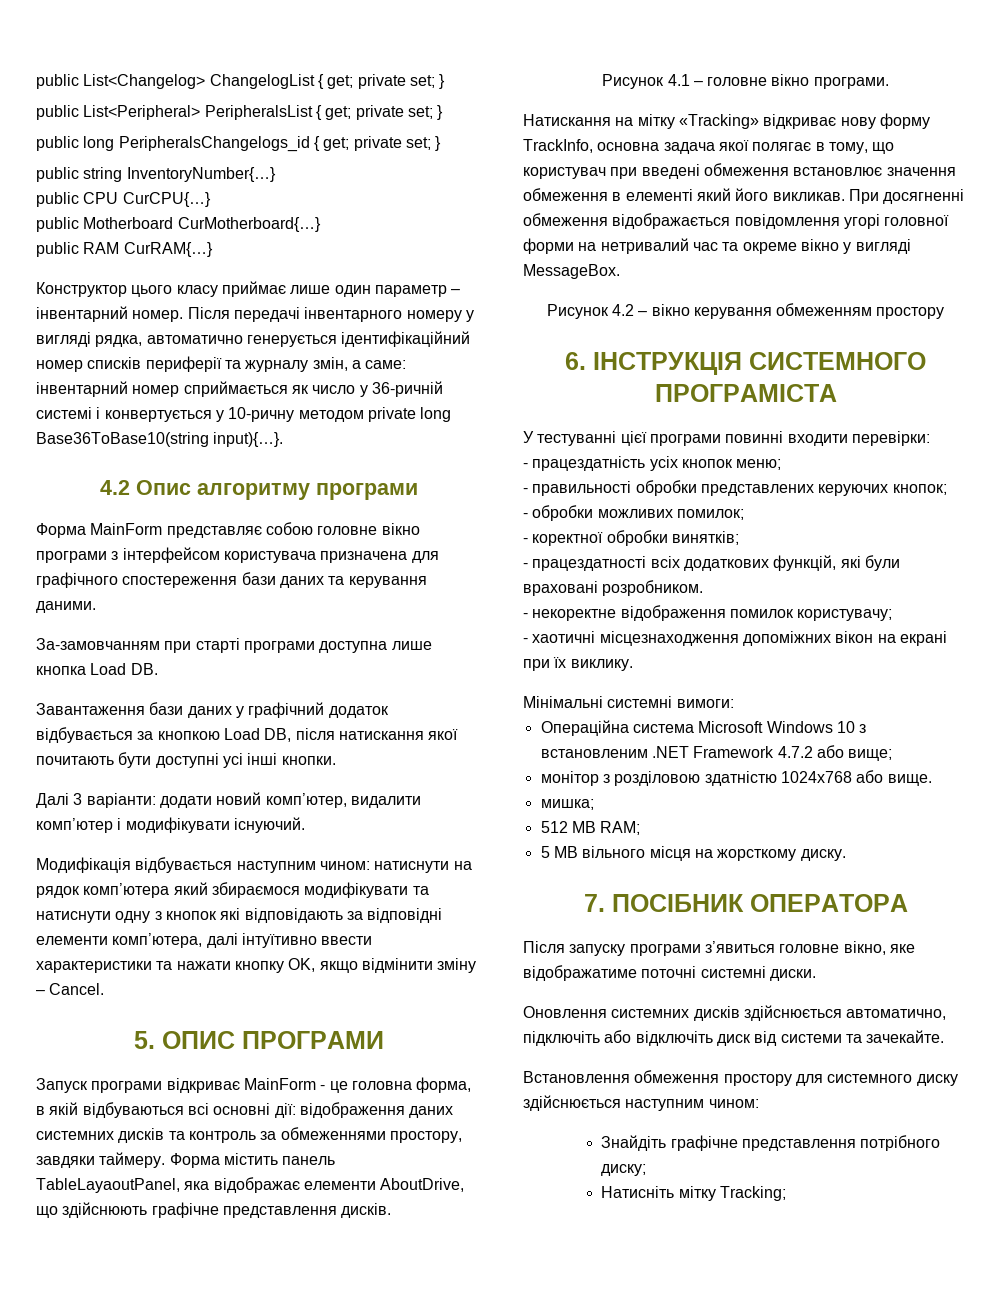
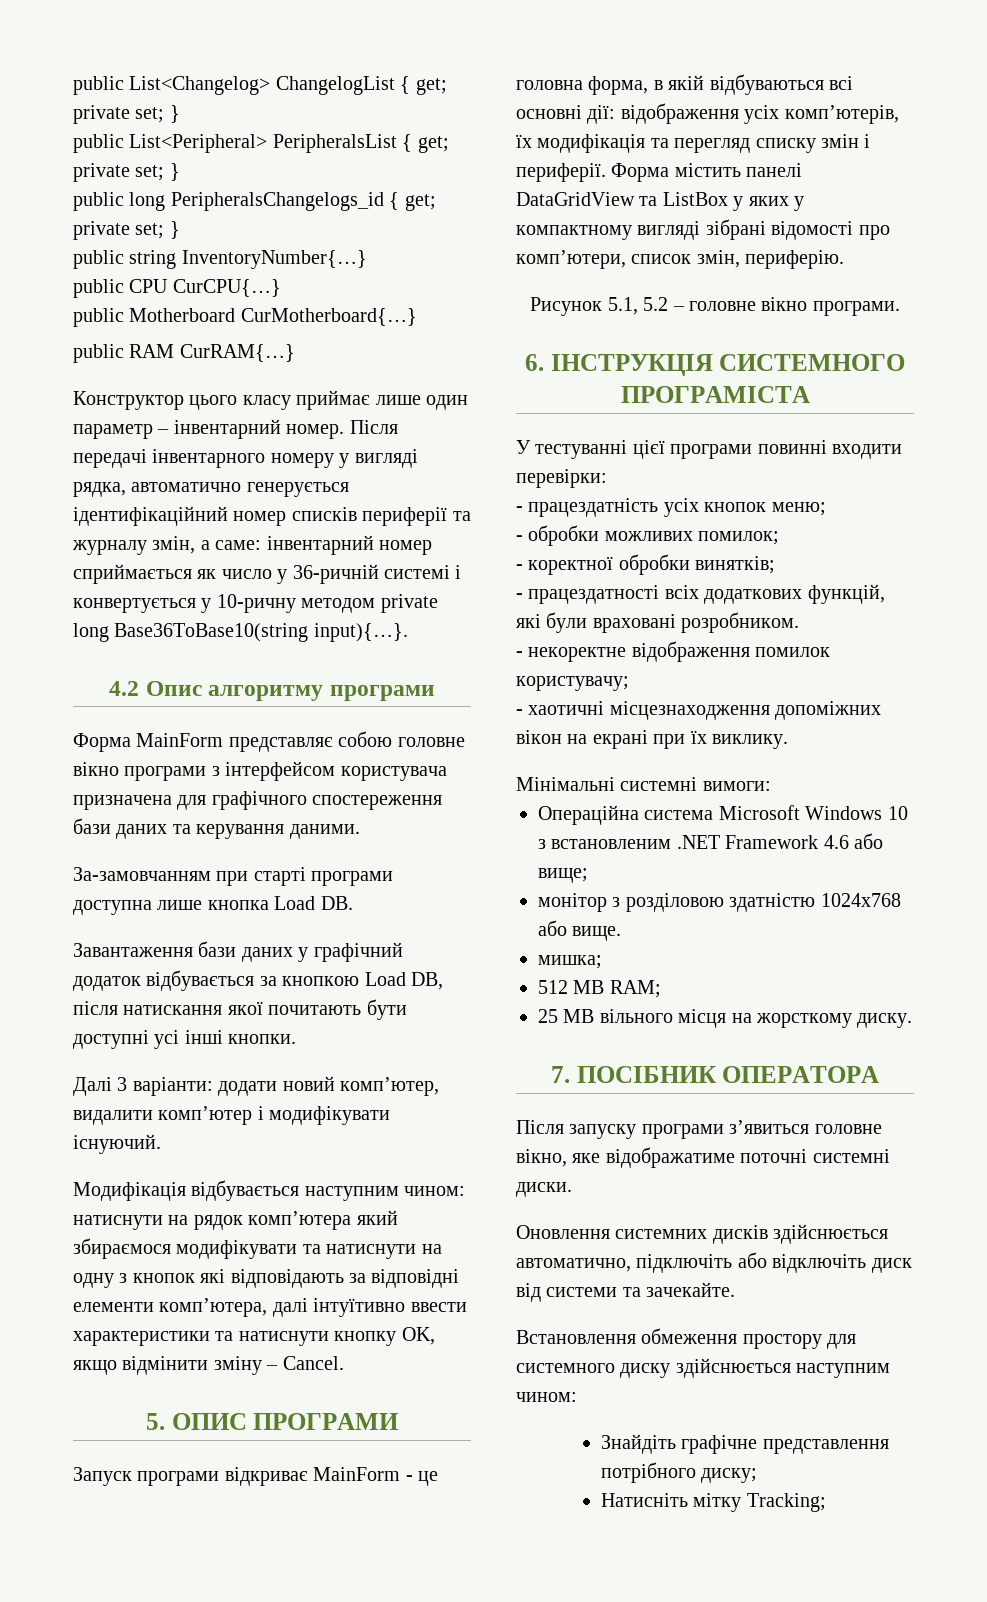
- Модифікація відбувається наступним чином: натиснути на рядок комп’ютера який збираємося модифікувати та натиснути одну з кнопок які відповідають за відповідні елементи комп’ютера, далі інтуїтивно ввести характеристики та нажати кнопку OK, якщо відмінити зміну – Cancel.
+ Модифікація відбувається наступним чином: натиснути на рядок комп’ютера який збираємося модифікувати та натиснути на одну з кнопок які відповідають за відповідні елементи комп’ютера, далі інтуїтивно ввести характеристики та натиснути кнопку OK, якщо відмінити зміну – Cancel.
- Запуск програми відкриває MainForm - це головна форма, в якій відбуваються всі основні дії: відображення даних системних дисків та контроль за обмеженнями простору, завдяки таймеру. Форма містить панель TableLayaoutPanel, яка відображає елементи AboutDrive, що здійснюють графічне представлення дисків.
- Рисунок 4.1 – головне вікно програми.
+ Запуск програми відкриває MainForm - це головна форма, в якій відбуваються всі основні дії: відображення усіх комп’ютерів, їх модифікація та перегляд списку змін і периферії. Форма містить панелі DataGridView та ListBox у яких у компактному вигляді зібрані відомості про комп’ютери, список змін, периферію.
+ Рисунок 5.1, 5.2 – головне вікно програми.
- Натискання на мітку «Tracking» відкриває нову форму TrackInfo, основна задача якої полягає в тому, що користувач при введені обмеження встановлює значення обмеження в елементі який його викликав. При досягненні обмеження відображається повідомлення угорі головної форми на нетривалий час та окреме вікно у вигляді MessageBox.
- Рисунок 4.2 – вікно керування обмеженням простору
- - правильності обробки представлених керуючих кнопок;
- Операційна система Microsoft Windows 10 з встановленим .NET Framework 4.7.2 або вище;
+ Операційна система Microsoft Windows 10 з встановленим .NET Framework 4.6 або вище;
- 5 MB вільного місця на жорсткому диску.
+ 25 MB вільного місця на жорсткому диску.

